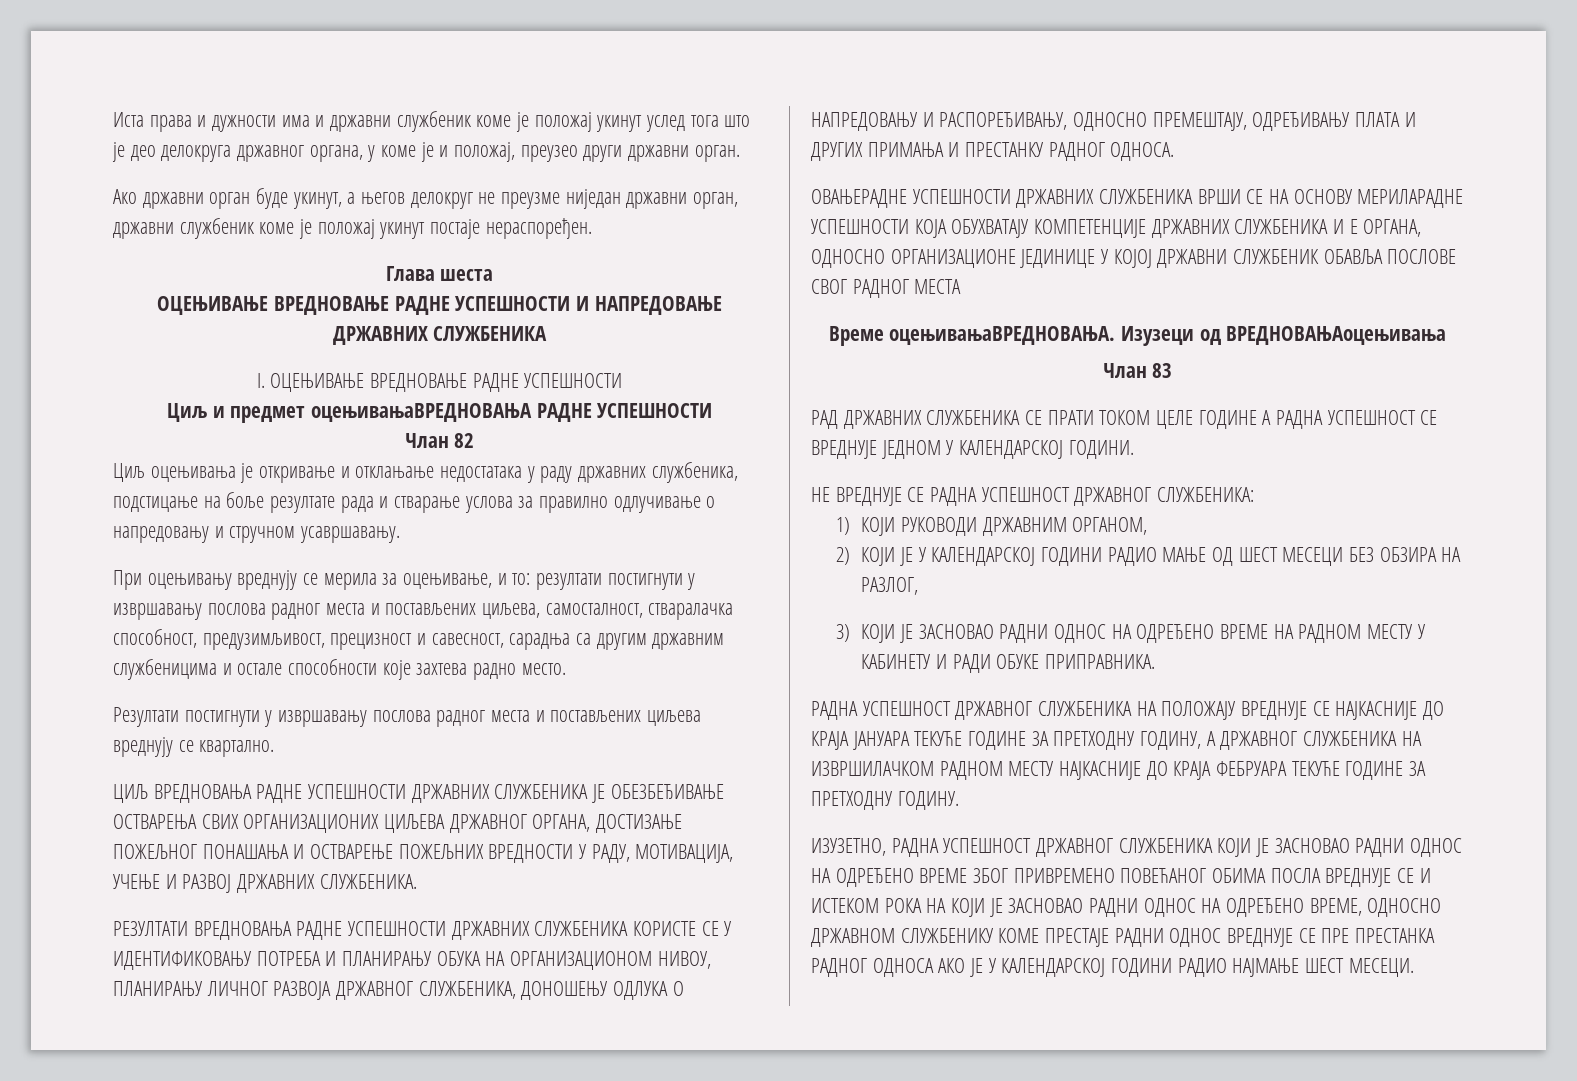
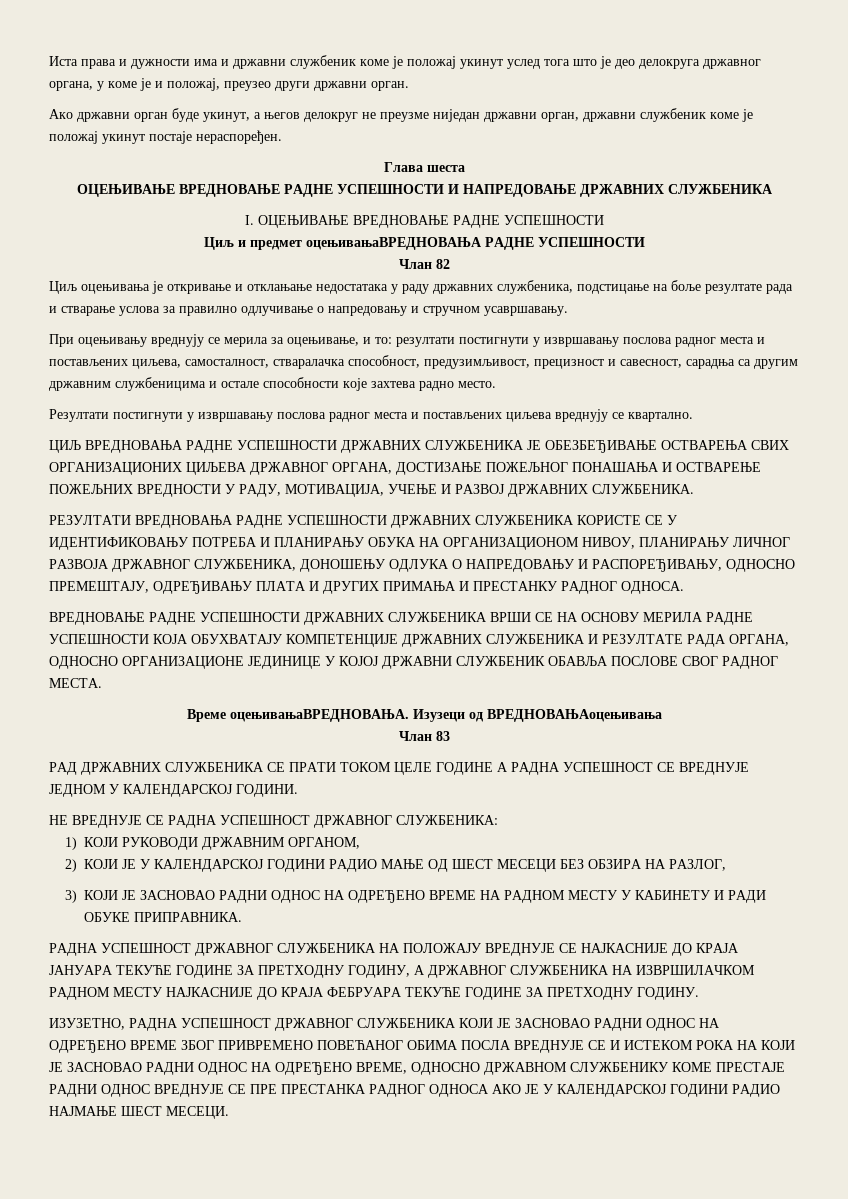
- ОВАЊЕРАДНЕ УСПЕШНОСТИ ДРЖАВНИХ СЛУЖБЕНИКА ВРШИ СЕ НА ОСНОВУ МЕРИЛАРАДНЕ УСПЕШНОСТИ КОЈА ОБУХВАТАЈУ КОМПЕТЕНЦИЈЕ ДРЖАВНИХ СЛУЖБЕНИКА И Е ОРГАНА, ОДНОСНО ОРГАНИЗАЦИОНЕ ЈЕДИНИЦЕ У КОЈОЈ ДРЖАВНИ СЛУЖБЕНИК ОБАВЉА ПОСЛОВЕ СВОГ РАДНОГ МЕСТА
+ ВРЕДНОВАЊЕ РАДНЕ УСПЕШНОСТИ ДРЖАВНИХ СЛУЖБЕНИКА ВРШИ СЕ НА ОСНОВУ МЕРИЛА РАДНЕ УСПЕШНОСТИ КОЈА ОБУХВАТАЈУ КОМПЕТЕНЦИЈЕ ДРЖАВНИХ СЛУЖБЕНИКА И РЕЗУЛТАТЕ РАДА ОРГАНА, ОДНОСНО ОРГАНИЗАЦИОНЕ ЈЕДИНИЦЕ У КОЈОЈ ДРЖАВНИ СЛУЖБЕНИК ОБАВЉА ПОСЛОВЕ СВОГ РАДНОГ МЕСТА.

